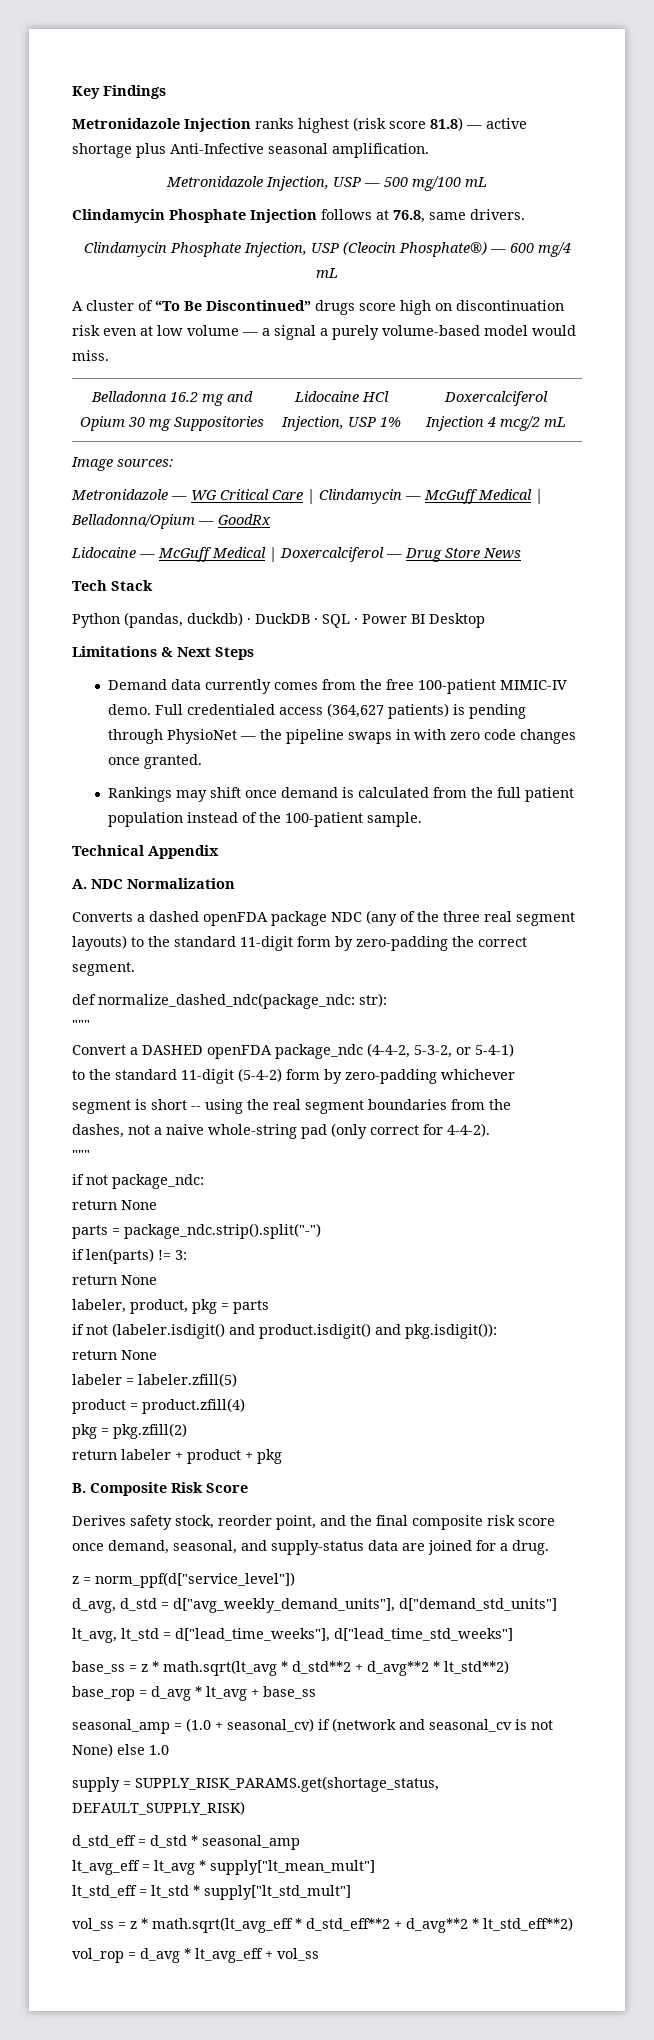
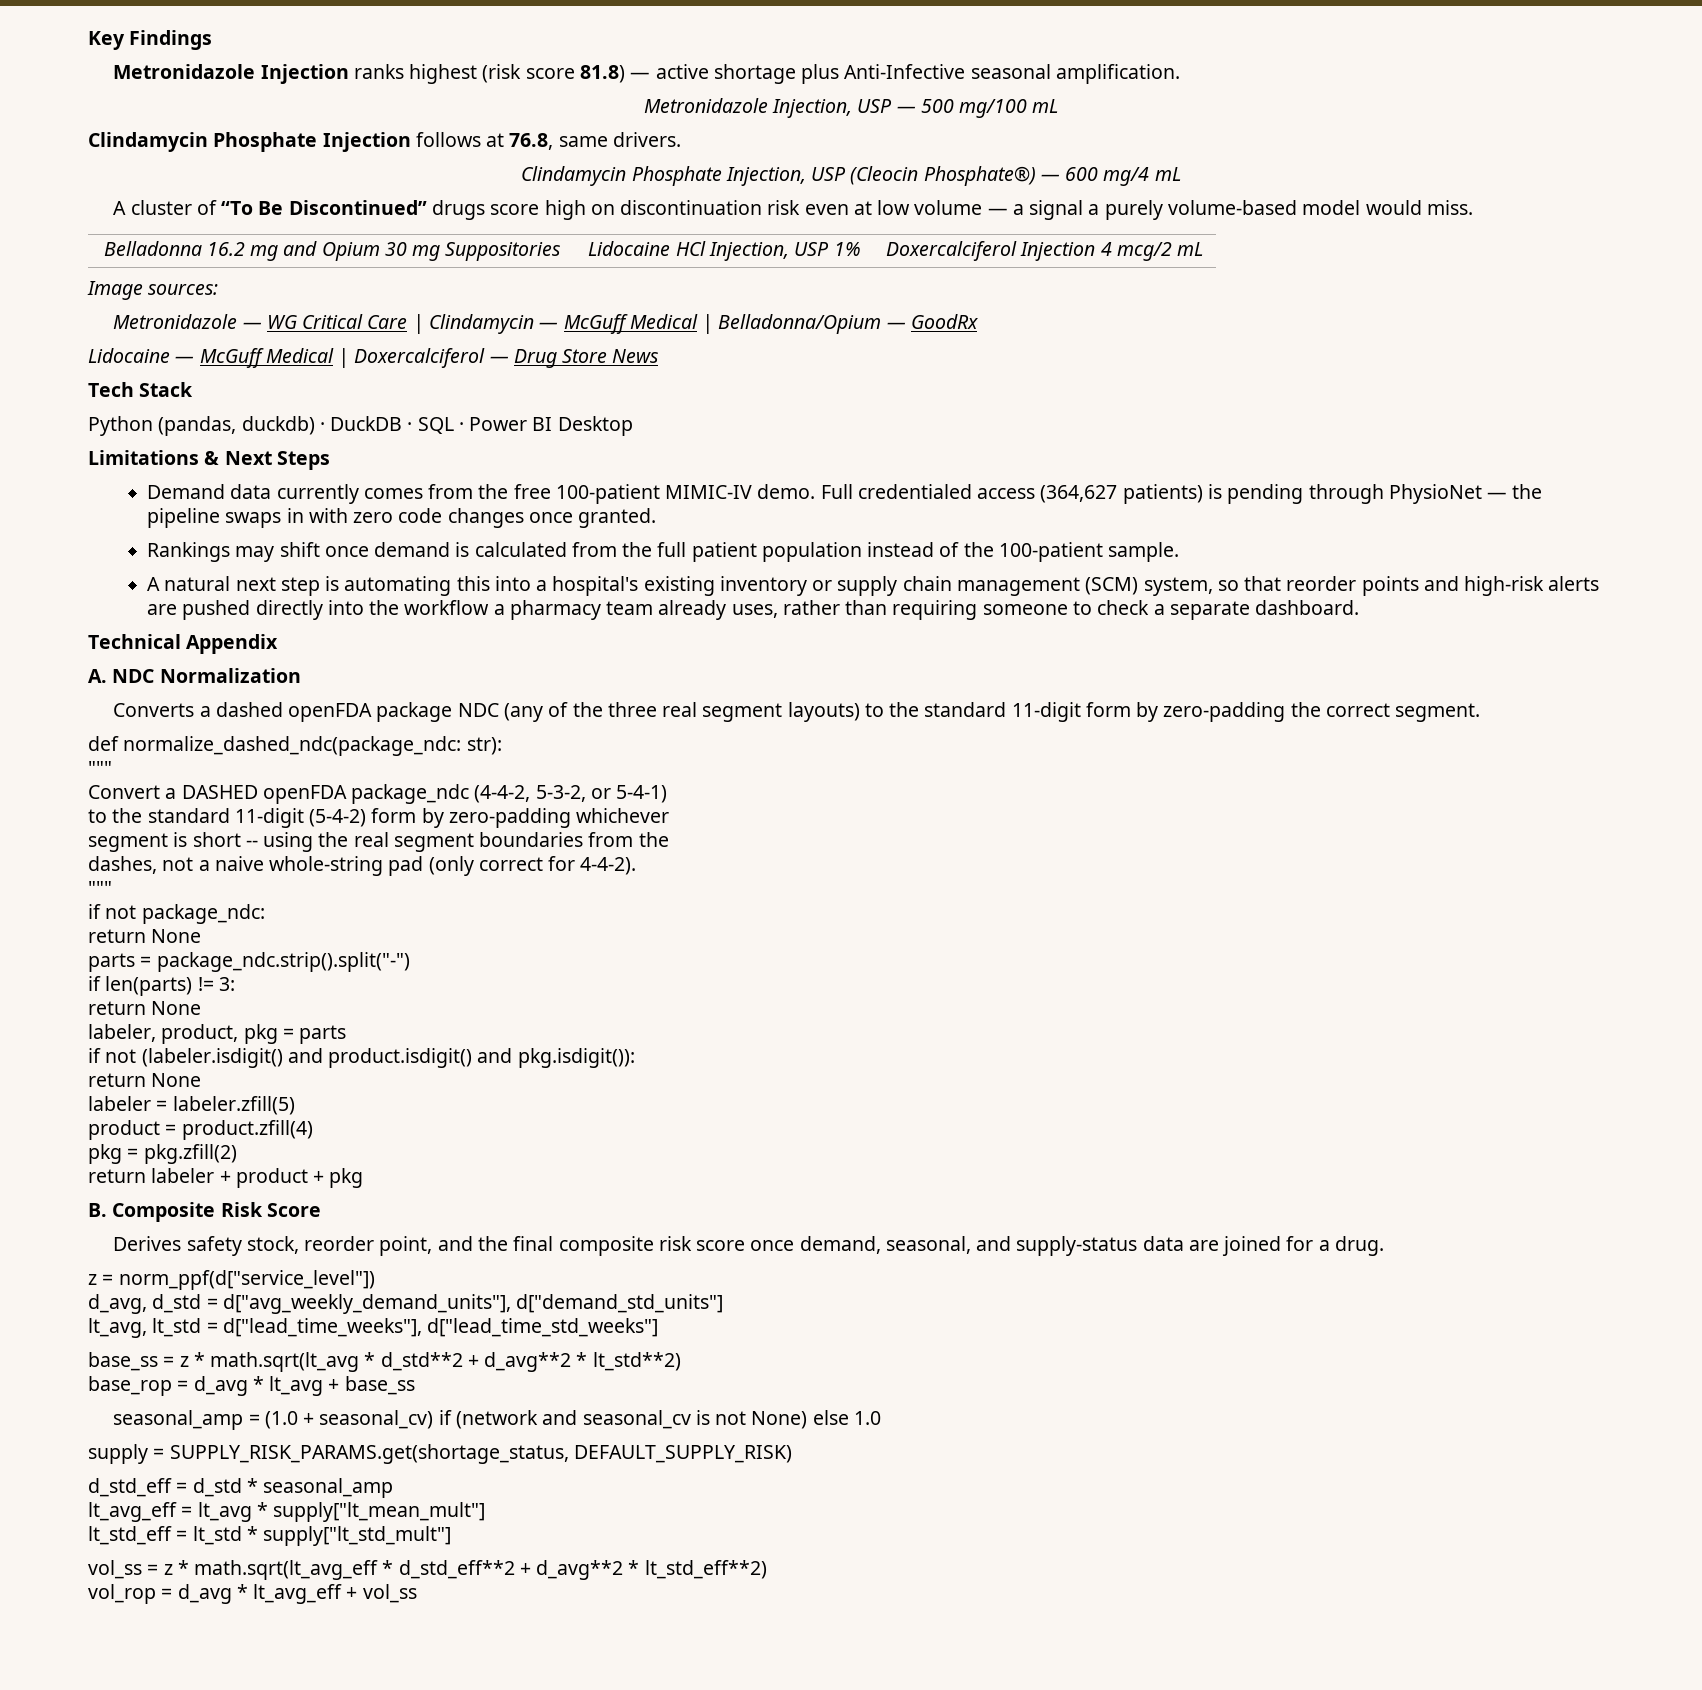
+ A natural next step is automating this into a hospital's existing inventory or supply chain management (SCM) system, so that reorder points and high-risk alerts are pushed directly into the workflow a pharmacy team already uses, rather than requiring someone to check a separate dashboard.

